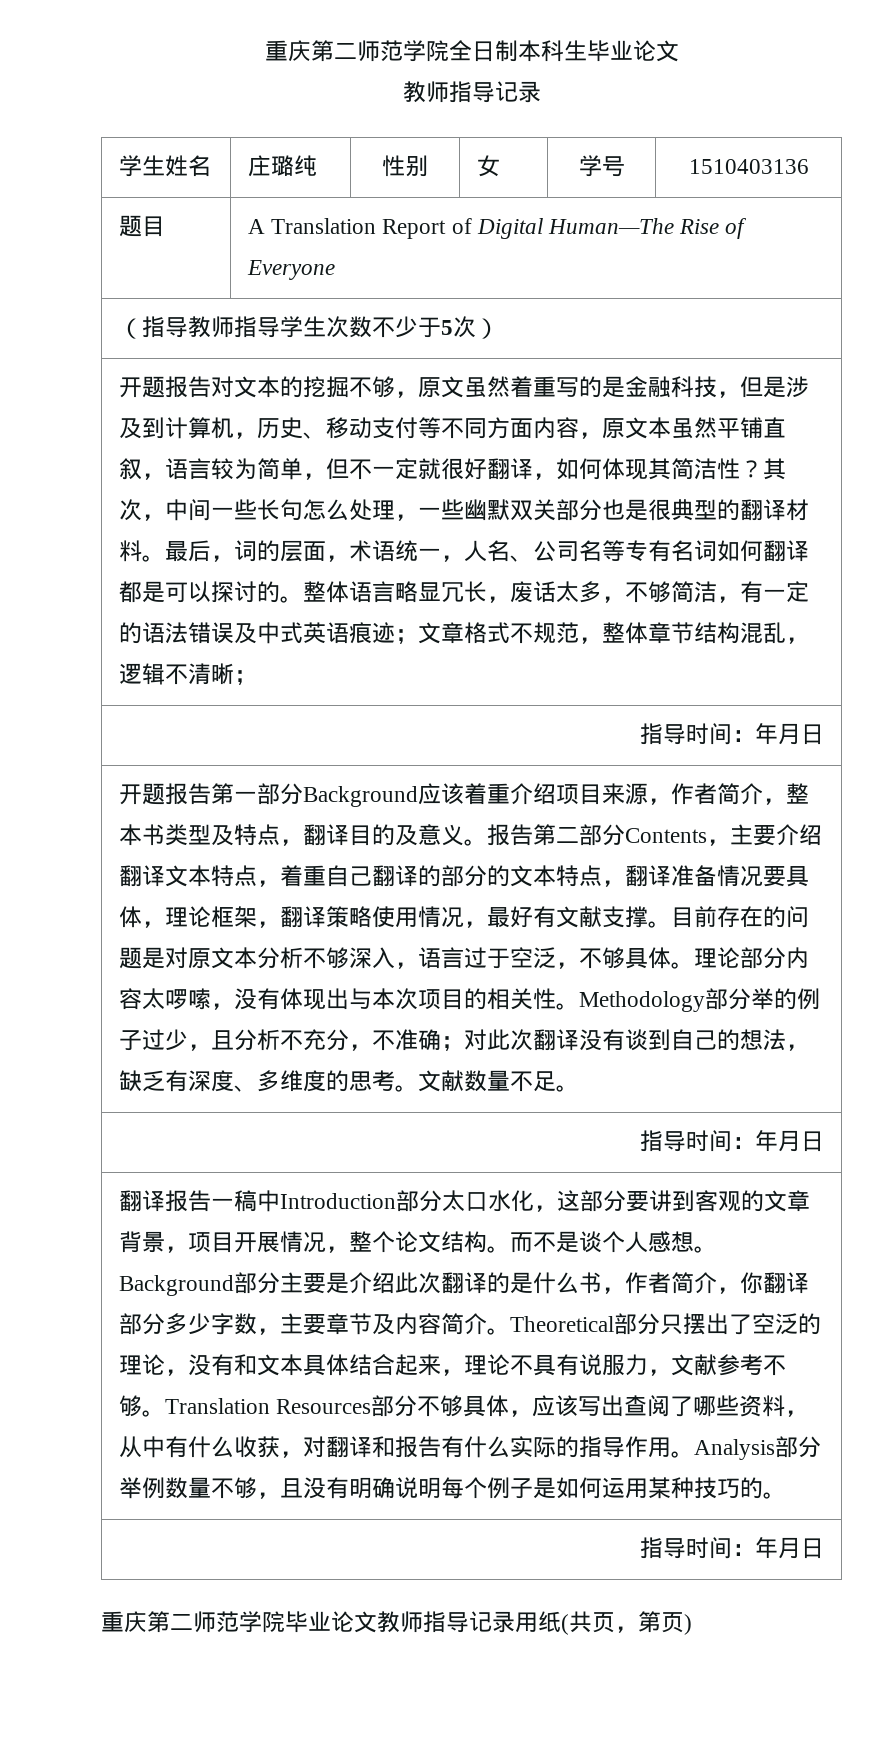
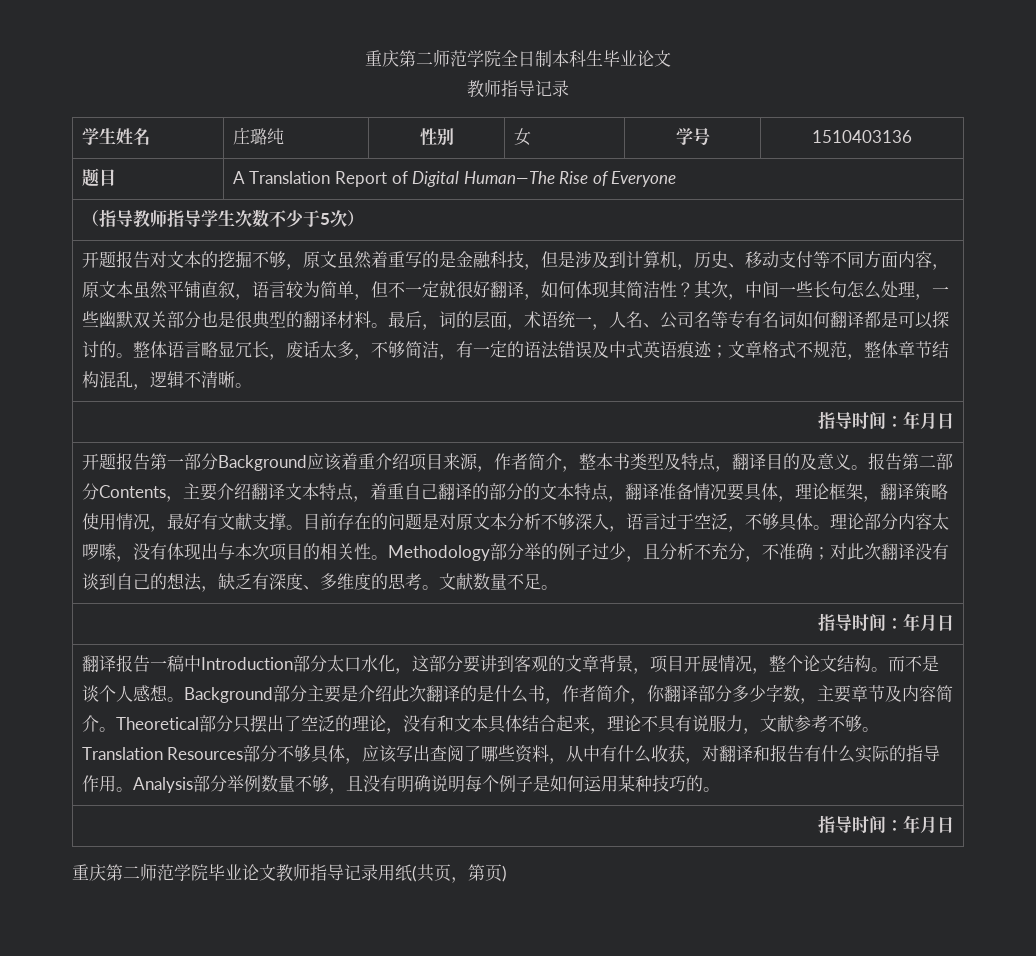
- 整体语言略显冗长，废话太多，不够简洁，有一定的语法错误及中式英语痕迹；文章格式不规范，整体章节结构混乱，逻辑不清晰；
+ 整体语言略显冗长，废话太多，不够简洁，有一定的语法错误及中式英语痕迹；文章格式不规范，整体章节结构混乱，逻辑不清晰。

